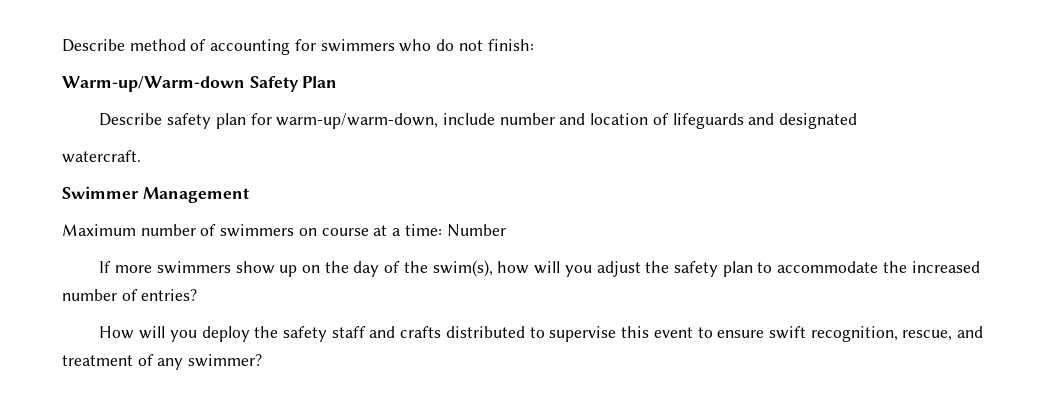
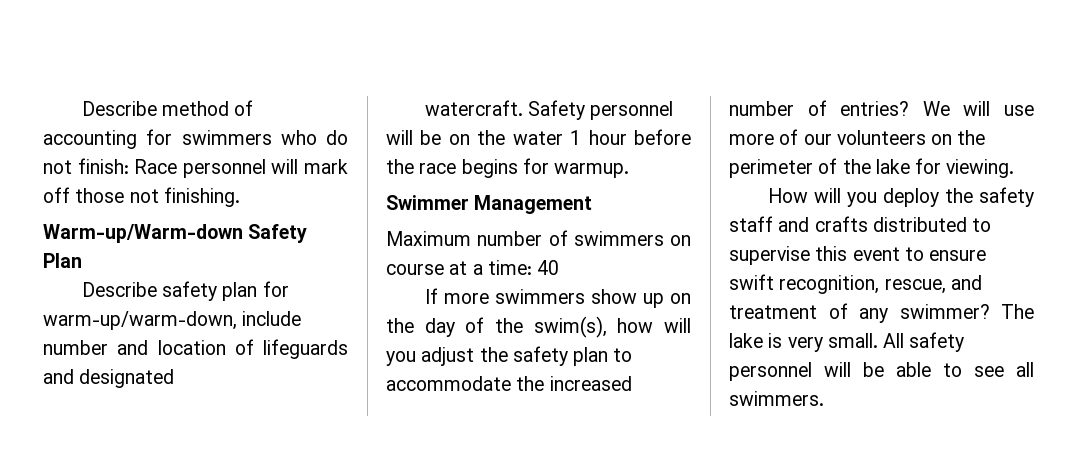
- Describe method of accounting for swimmers who do not finish:
+ Describe method of accounting for swimmers who do not finish: Race personnel will mark off those not finishing.
+ Safety personnel will be on the water 1 hour before the race begins for warmup.
- Maximum number of swimmers on course at a time: Number
+ Maximum number of swimmers on course at a time: 40
+ We will use more of our volunteers on the perimeter of the lake for viewing.
+ The lake is very small. All safety personnel will be able to see all swimmers.

